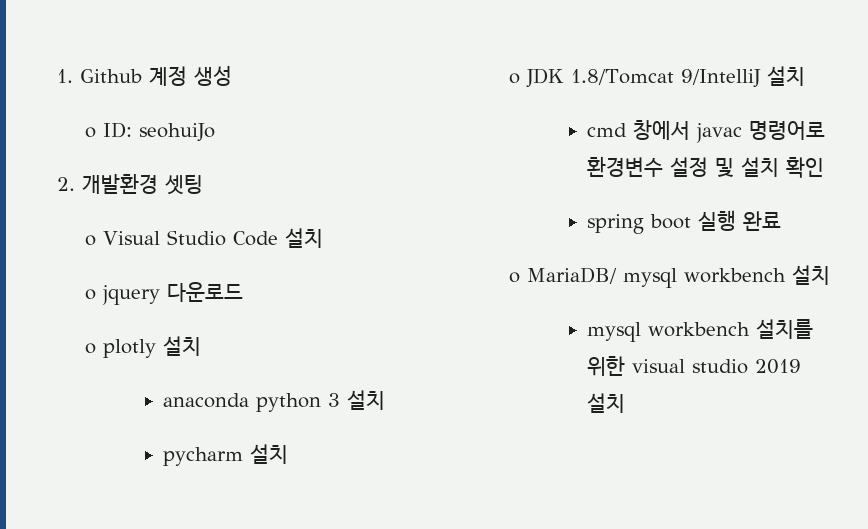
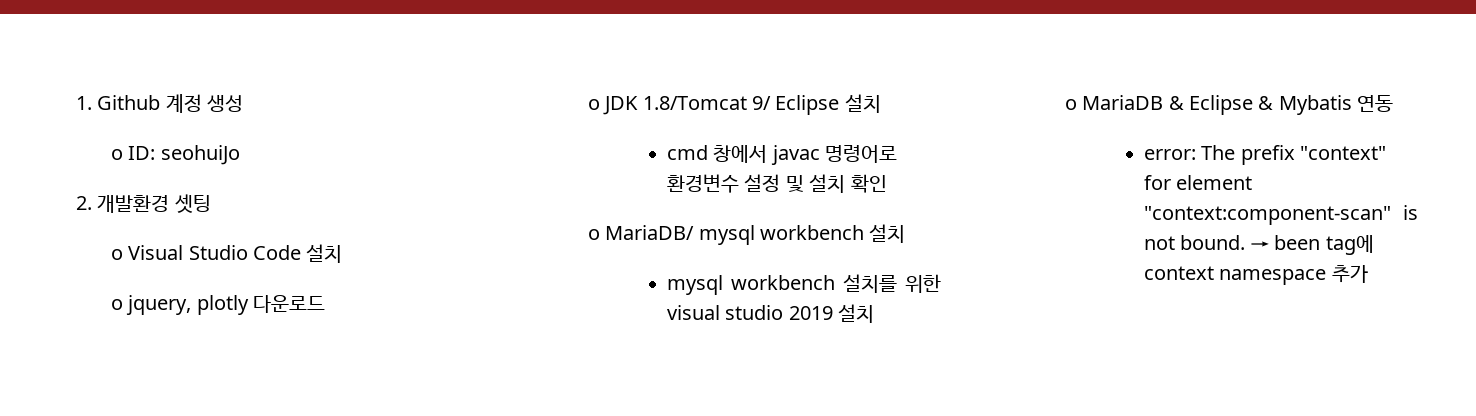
- o jquery 다운로드
+ o jquery, plotly 다운로드
- o plotly 설치
- anaconda python 3 설치
- pycharm 설치
- o JDK 1.8/Tomcat 9/IntelliJ 설치
+ o JDK 1.8/Tomcat 9/ Eclipse 설치
- spring boot 실행 완료
+ o MariaDB & Eclipse & Mybatis 연동
+ error: The prefix "context" for element "context:component-scan" is not bound. → been tag에 context namespace 추가

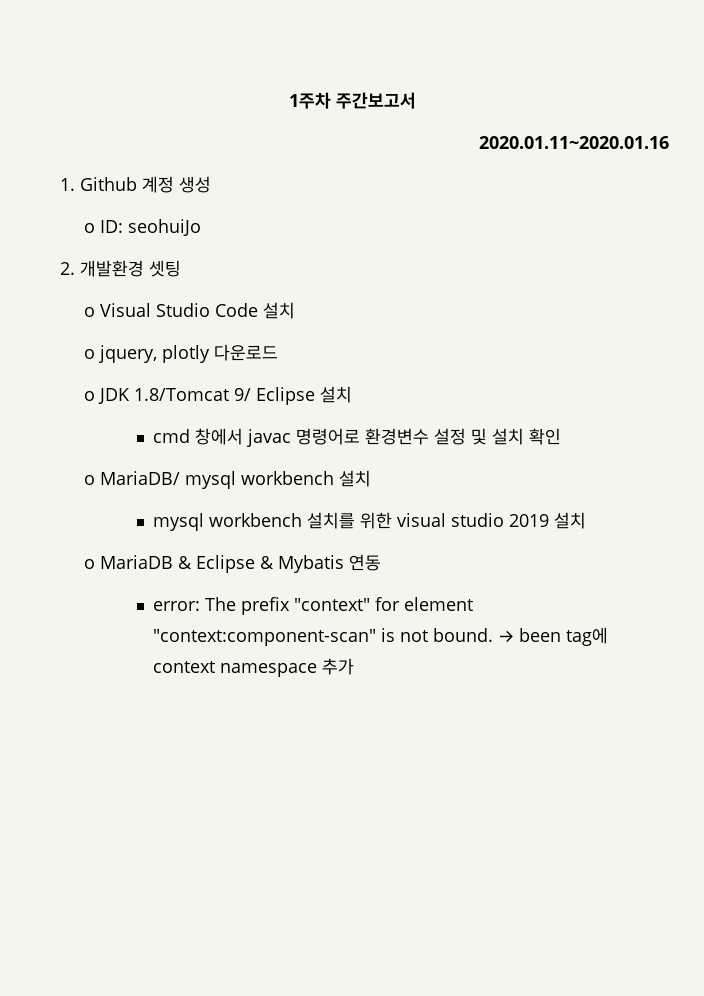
+ 1주차 주간보고서
+ 2020.01.11~2020.01.16

